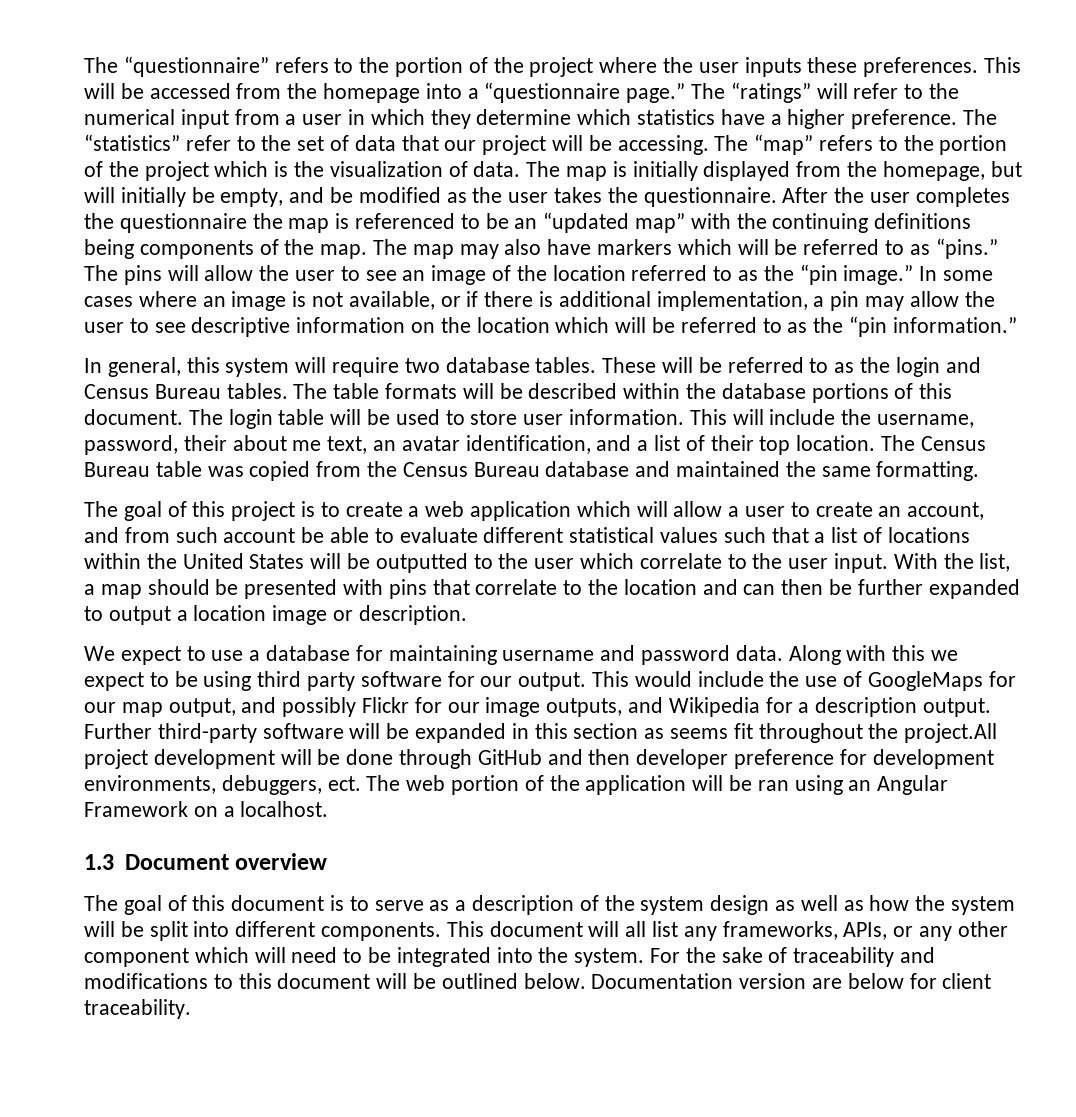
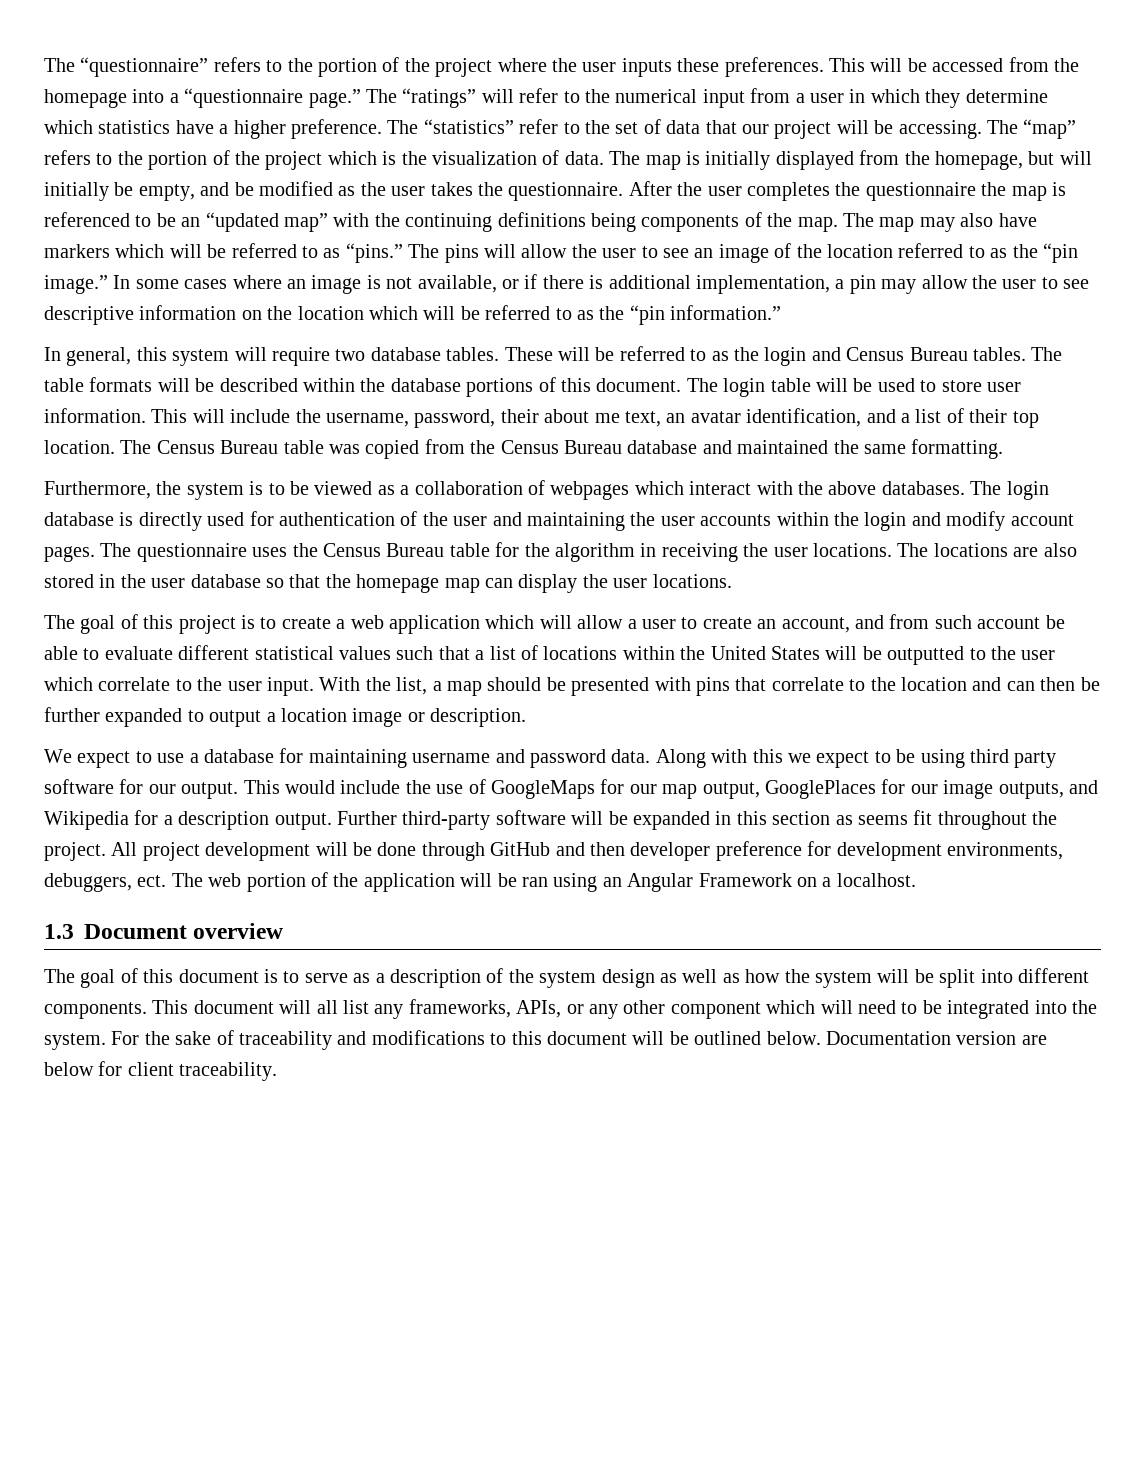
+ Furthermore, the system is to be viewed as a collaboration of webpages which interact with the above databases. The login database is directly used for authentication of the user and maintaining the user accounts within the login and modify account pages. The questionnaire uses the Census Bureau table for the algorithm in receiving the user locations. The locations are also stored in the user database so that the homepage map can display the user locations.
- This would include the use of GoogleMaps for our map output, and possibly Flickr for our image outputs, and Wikipedia for a description output.
+ This would include the use of GoogleMaps for our map output, GooglePlaces for our image outputs, and Wikipedia for a description output.
- Further third-party software will be expanded in this section as seems fit throughout the project.All project development will be done through GitHub and then developer preference for development environments, debuggers, ect.
+ Further third-party software will be expanded in this section as seems fit throughout the project. All project development will be done through GitHub and then developer preference for development environments, debuggers, ect.

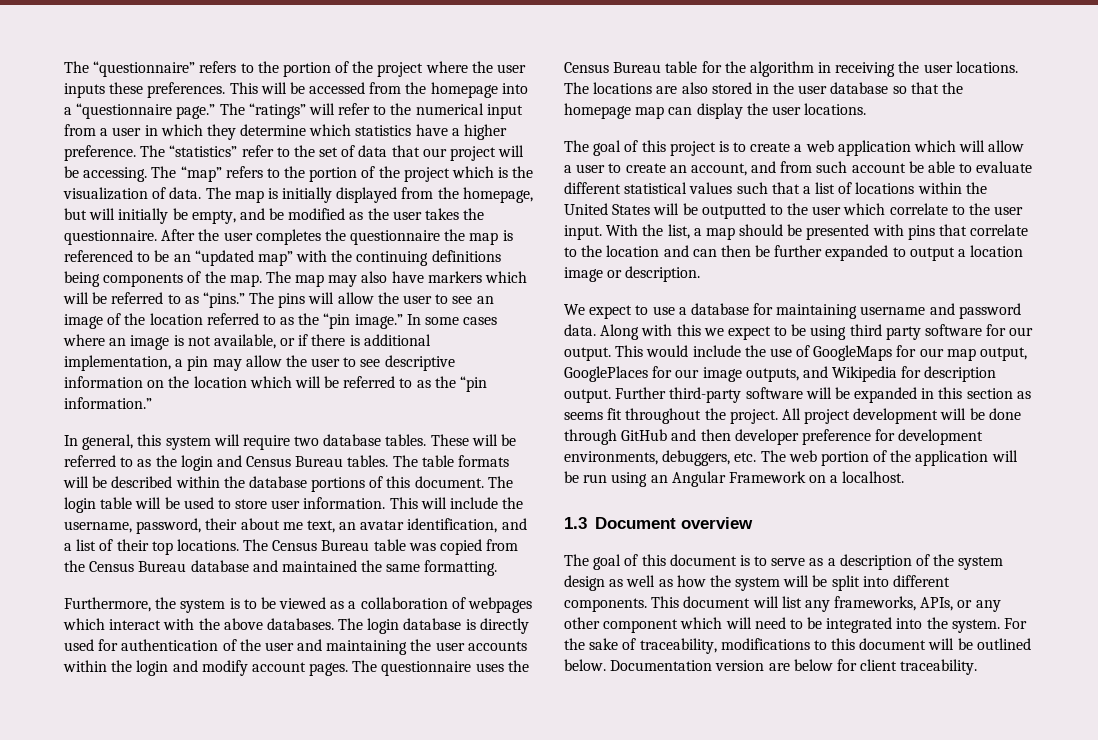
- This will include the username, password, their about me text, an avatar identification, and a list of their top location.
+ This will include the username, password, their about me text, an avatar identification, and a list of their top locations.
- This would include the use of GoogleMaps for our map output, GooglePlaces for our image outputs, and Wikipedia for a description output.
+ This would include the use of GoogleMaps for our map output, GooglePlaces for our image outputs, and Wikipedia for description output.
- All project development will be done through GitHub and then developer preference for development environments, debuggers, ect. The web portion of the application will be ran using an Angular Framework on a localhost.
+ All project development will be done through GitHub and then developer preference for development environments, debuggers, etc. The web portion of the application will be run using an Angular Framework on a localhost.
- This document will all list any frameworks, APIs, or any other component which will need to be integrated into the system.
+ This document will list any frameworks, APIs, or any other component which will need to be integrated into the system.
- For the sake of traceability and modifications to this document will be outlined below.
+ For the sake of traceability, modifications to this document will be outlined below.

